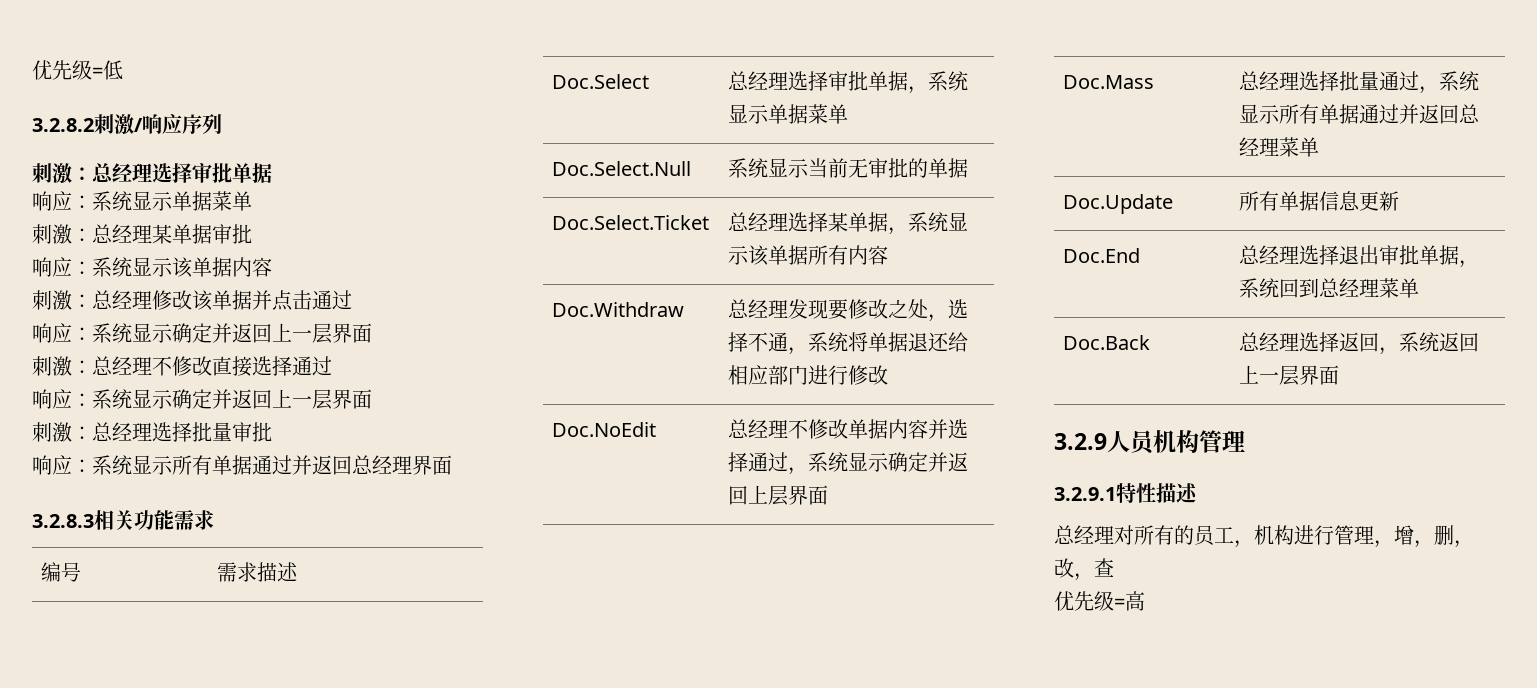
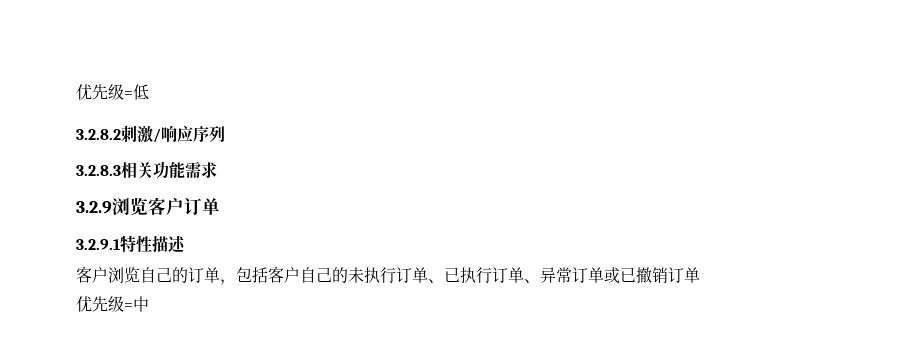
- 刺激：总经理选择审批单据
- 响应：系统显示单据菜单
- 刺激：总经理某单据审批
- 响应：系统显示该单据内容
- 刺激：总经理修改该单据并点击通过
- 响应：系统显示确定并返回上一层界面
- 刺激：总经理不修改直接选择通过
- 响应：系统显示确定并返回上一层界面
- 刺激：总经理选择批量审批
- 响应：系统显示所有单据通过并返回总经理界面
  3.2.8.3相关功能需求
- 编号 | 需求描述
- Doc.Select | 总经理选择审批单据，系统显示单据菜单
- Doc.Select.Null | 系统显示当前无审批的单据
- Doc.Select.Ticket | 总经理选择某单据，系统显示该单据所有内容
- Doc.Withdraw | 总经理发现要修改之处，选择不通，系统将单据退还给相应部门进行修改
- Doc.NoEdit | 总经理不修改单据内容并选择通过，系统显示确定并返回上层界面
- Doc.Mass | 总经理选择批量通过，系统显示所有单据通过并返回总经理菜单
- Doc.Update | 所有单据信息更新
- Doc.End | 总经理选择退出审批单据，系统回到总经理菜单
- Doc.Back | 总经理选择返回，系统返回上一层界面
- 3.2.9人员机构管理
+ 3.2.9浏览客户订单
  3.2.9.1特性描述
- 总经理对所有的员工，机构进行管理，增，删，改，查
- 优先级=高
+ 客户浏览自己的订单，包括客户自己的未执行订单、已执行订单、异常订单或已撤销订单
+ 优先级=中

